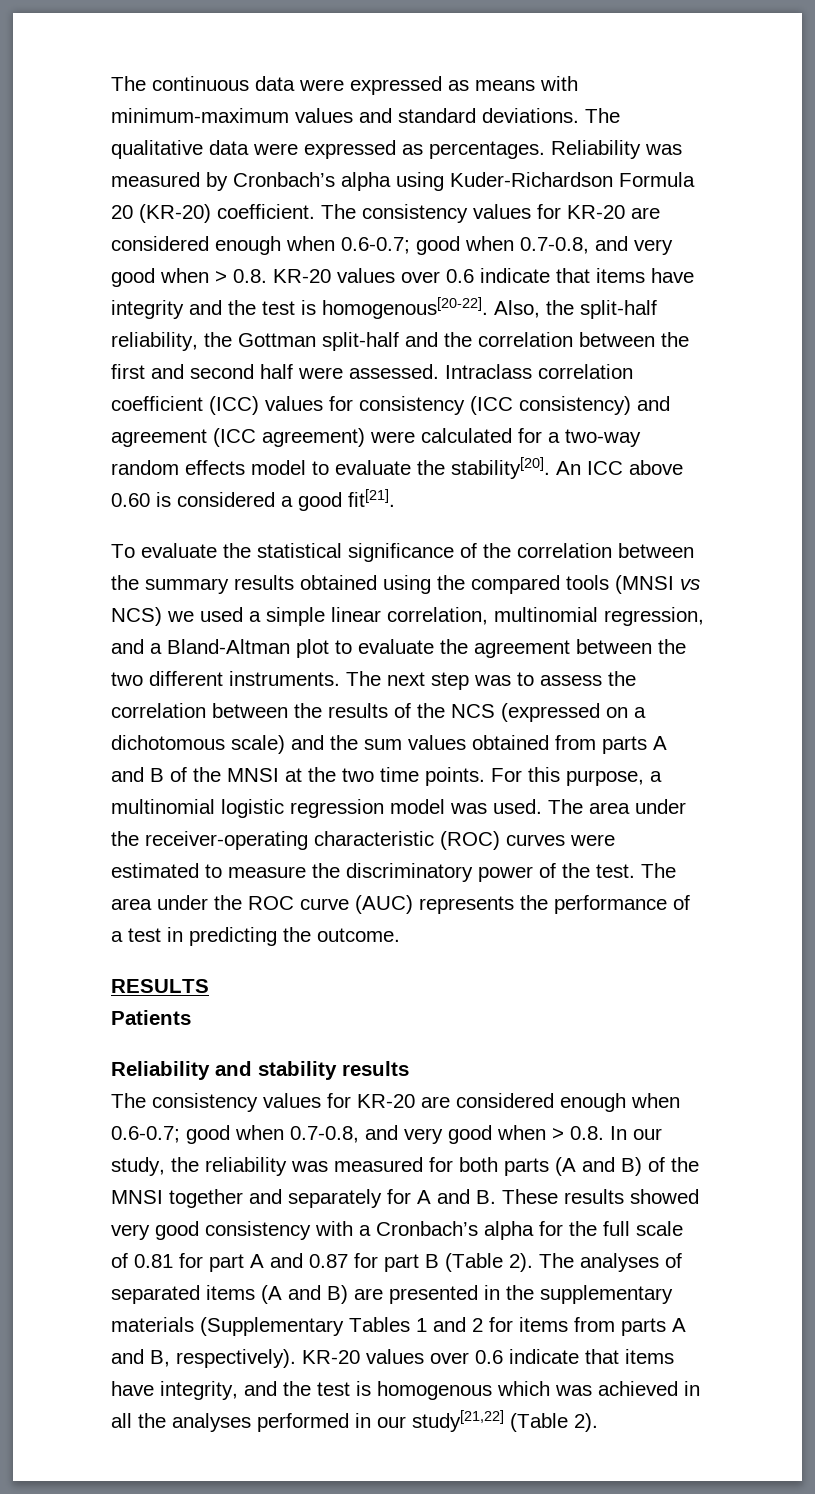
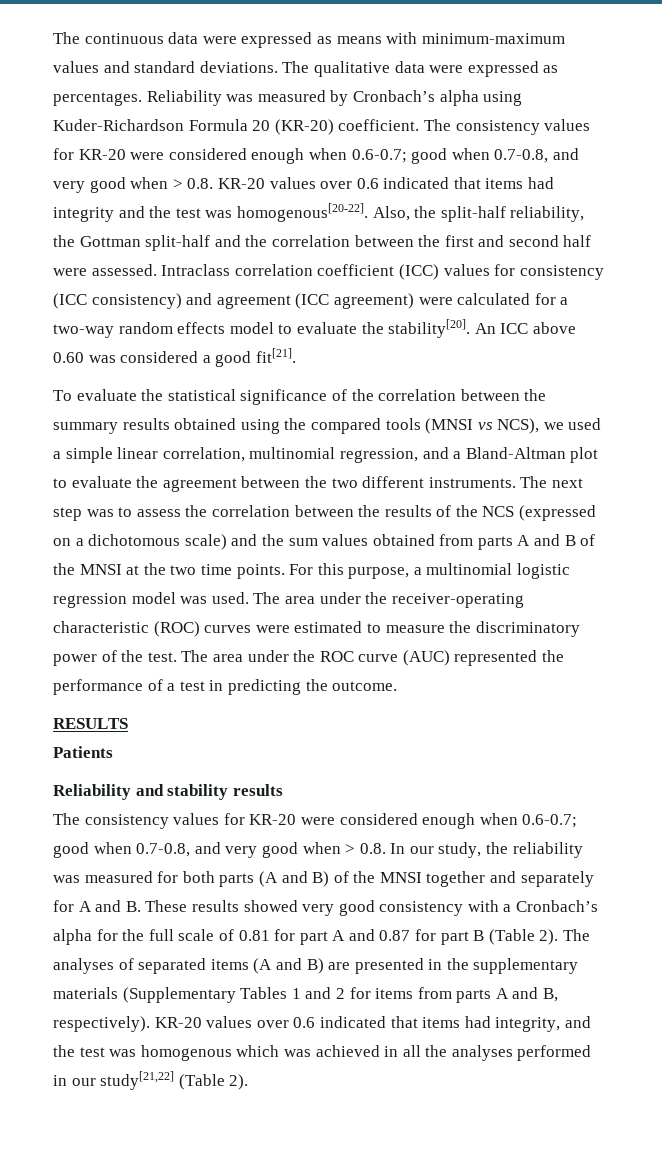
- The consistency values for KR-20 are considered enough when 0.6-0.7; good when 0.7-0.8, and very good when > 0.8. KR-20 values over 0.6 indicate that items have integrity and the test is homogenous[20-22].
+ The consistency values for KR-20 were considered enough when 0.6-0.7; good when 0.7-0.8, and very good when > 0.8. KR-20 values over 0.6 indicated that items had integrity and the test was homogenous[20-22].
- An ICC above 0.60 is considered a good fit[21].
+ An ICC above 0.60 was considered a good fit[21].
- To evaluate the statistical significance of the correlation between the summary results obtained using the compared tools (MNSI vs NCS) we used a simple linear correlation, multinomial regression, and a Bland-Altman plot to evaluate the agreement between the two different instruments.
+ To evaluate the statistical significance of the correlation between the summary results obtained using the compared tools (MNSI vs NCS), we used a simple linear correlation, multinomial regression, and a Bland-Altman plot to evaluate the agreement between the two different instruments.
- The area under the ROC curve (AUC) represents the performance of a test in predicting the outcome.
+ The area under the ROC curve (AUC) represented the performance of a test in predicting the outcome.
  Reliability and stability results
- The consistency values for KR-20 are considered enough when 0.6-0.7;
+ The consistency values for KR-20 were considered enough when 0.6-0.7;
- KR-20 values over 0.6 indicate that items have integrity, and the test is homogenous which was achieved in all the analyses performed in our study[21,22] (Table 2).
+ KR-20 values over 0.6 indicated that items had integrity, and the test was homogenous which was achieved in all the analyses performed in our study[21,22] (Table 2).

